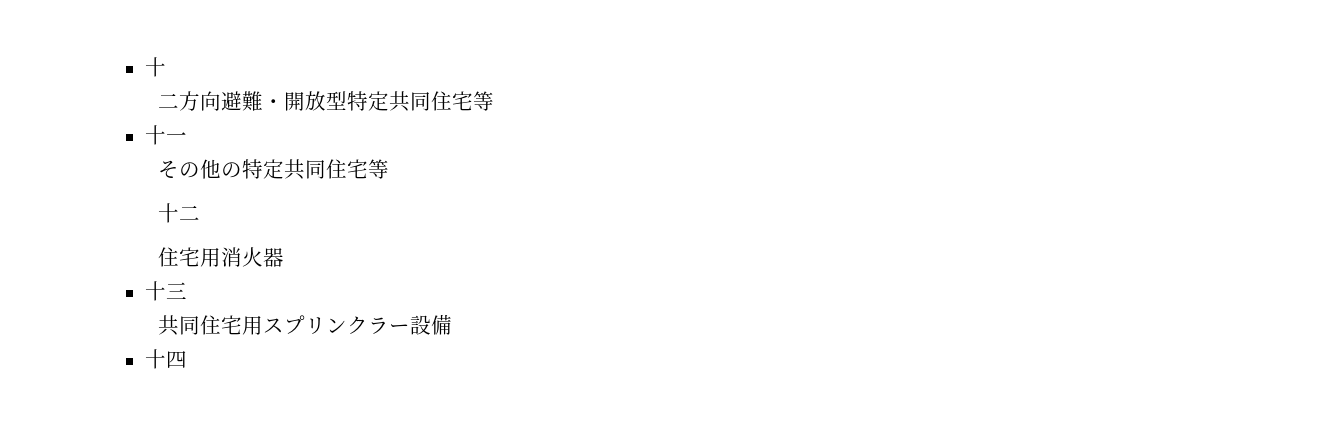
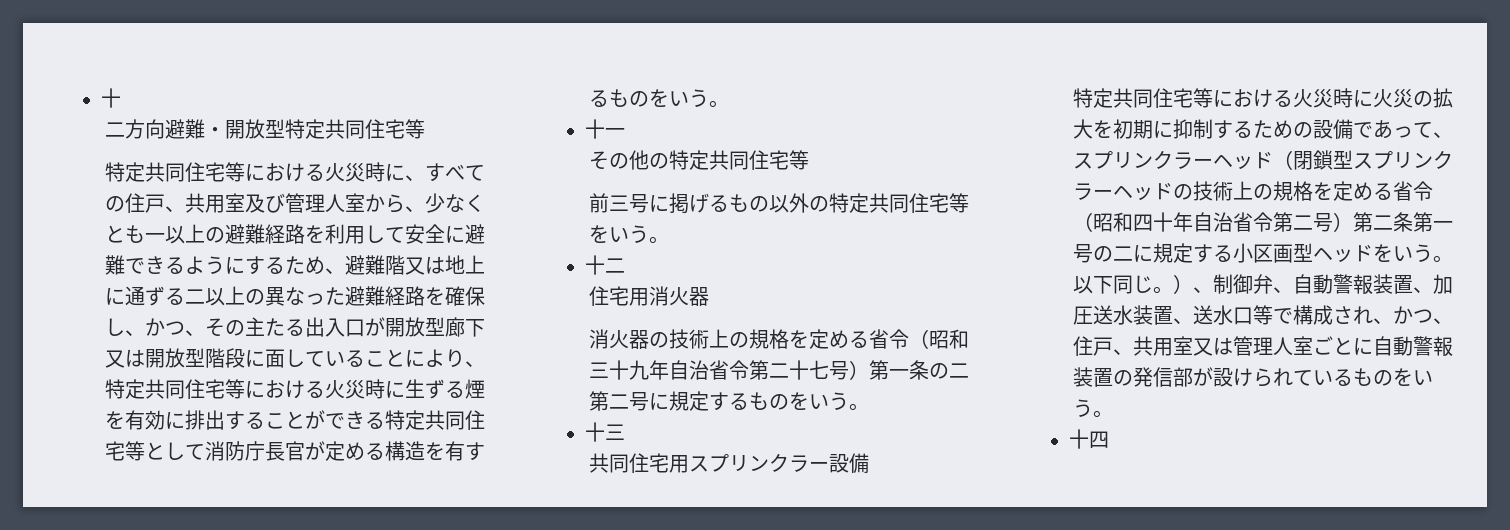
+ 特定共同住宅等における火災時に、すべての住戸、共用室及び管理人室から、少なくとも一以上の避難経路を利用して安全に避難できるようにするため、避難階又は地上に通ずる二以上の異なった避難経路を確保し、かつ、その主たる出入口が開放型廊下又は開放型階段に面していることにより、特定共同住宅等における火災時に生ずる煙を有効に排出することができる特定共同住宅等として消防庁長官が定める構造を有するものをいう。
+ 前三号に掲げるもの以外の特定共同住宅等をいう。
  十二
  住宅用消火器
+ 消火器の技術上の規格を定める省令（昭和三十九年自治省令第二十七号）第一条の二第二号に規定するものをいう。
+ 特定共同住宅等における火災時に火災の拡大を初期に抑制するための設備であって、スプリンクラーヘッド（閉鎖型スプリンクラーヘッドの技術上の規格を定める省令（昭和四十年自治省令第二号）第二条第一号の二に規定する小区画型ヘッドをいう。以下同じ。）、制御弁、自動警報装置、加圧送水装置、送水口等で構成され、かつ、住戸、共用室又は管理人室ごとに自動警報装置の発信部が設けられているものをいう。

